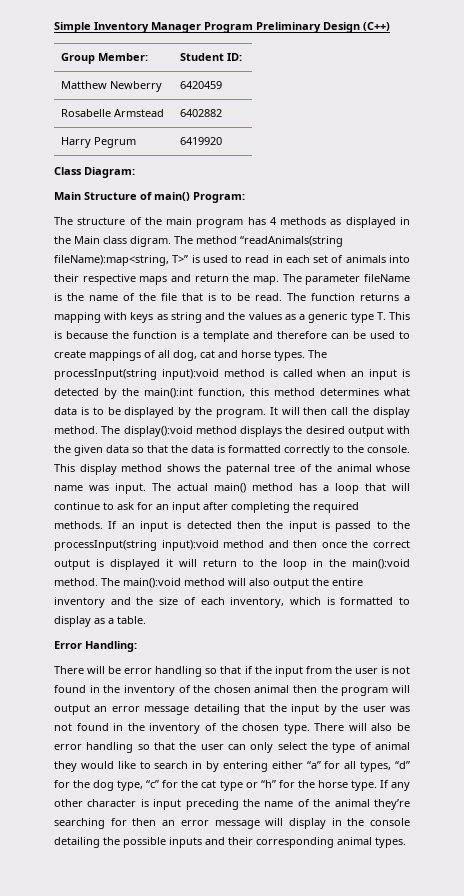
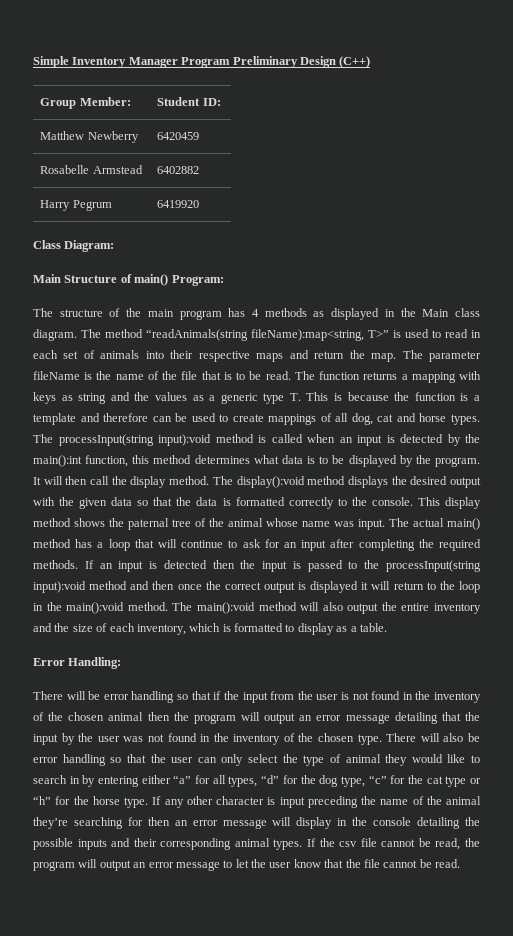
- The structure of the main program has 4 methods as displayed in the Main class digram.
+ The structure of the main program has 4 methods as displayed in the Main class diagram.
+ If the csv file cannot be read, the program will output an error message to let the user know that the file cannot be read.

